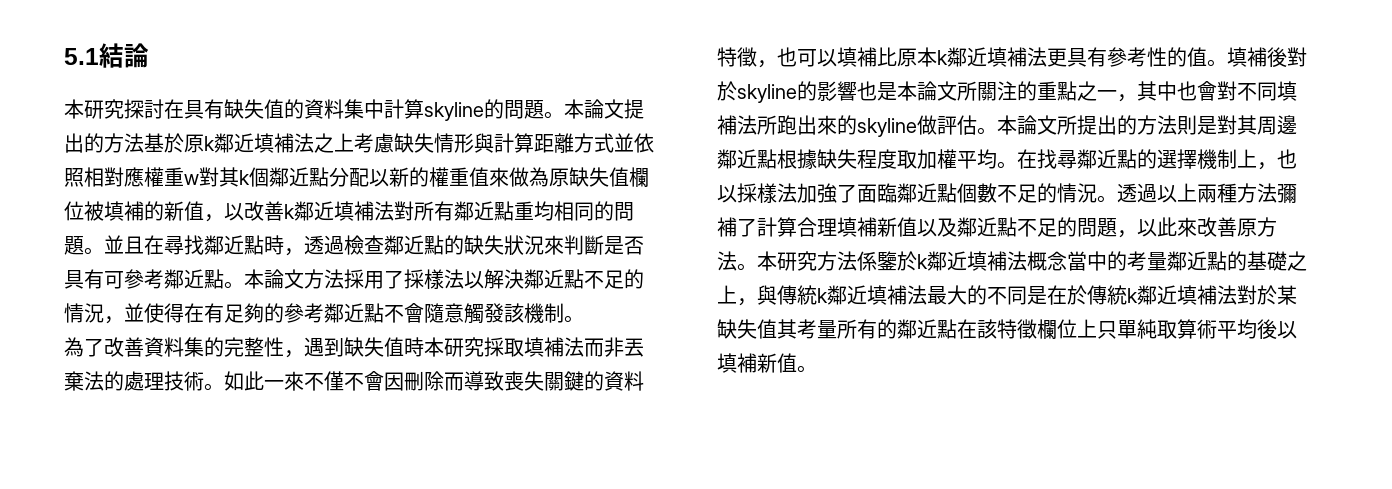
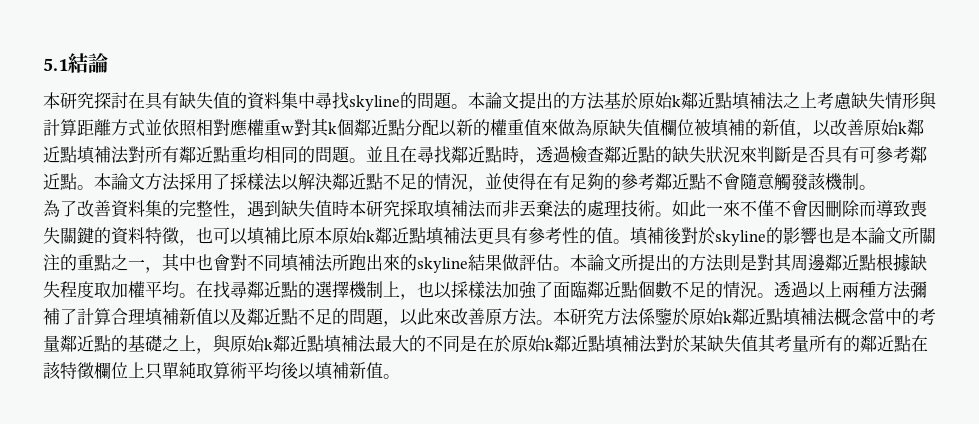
- 本研究探討在具有缺失值的資料集中計算skyline的問題。
+ 本研究探討在具有缺失值的資料集中尋找skyline的問題。
- 本論文提出的方法基於原k鄰近填補法之上考慮缺失情形與計算距離方式並依照相對應權重w對其k個鄰近點分配以新的權重值來做為原缺失值欄位被填補的新值，以改善k鄰近填補法對所有鄰近點重均相同的問題。
+ 本論文提出的方法基於原始k鄰近點填補法之上考慮缺失情形與計算距離方式並依照相對應權重w對其k個鄰近點分配以新的權重值來做為原缺失值欄位被填補的新值，以改善原始k鄰近點填補法對所有鄰近點重均相同的問題。
- 如此一來不僅不會因刪除而導致喪失關鍵的資料特徵，也可以填補比原本k鄰近填補法更具有參考性的值。
+ 如此一來不僅不會因刪除而導致喪失關鍵的資料特徵，也可以填補比原本原始k鄰近點填補法更具有參考性的值。
- 填補後對於skyline的影響也是本論文所關注的重點之一，其中也會對不同填補法所跑出來的skyline做評估。
+ 填補後對於skyline的影響也是本論文所關注的重點之一，其中也會對不同填補法所跑出來的skyline結果做評估。
- 本研究方法係鑒於k鄰近填補法概念當中的考量鄰近點的基礎之上，與傳統k鄰近填補法最大的不同是在於傳統k鄰近填補法對於某缺失值其考量所有的鄰近點在該特徵欄位上只單純取算術平均後以填補新值。
+ 本研究方法係鑒於原始k鄰近點填補法概念當中的考量鄰近點的基礎之上，與原始k鄰近點填補法最大的不同是在於原始k鄰近點填補法對於某缺失值其考量所有的鄰近點在該特徵欄位上只單純取算術平均後以填補新值。

